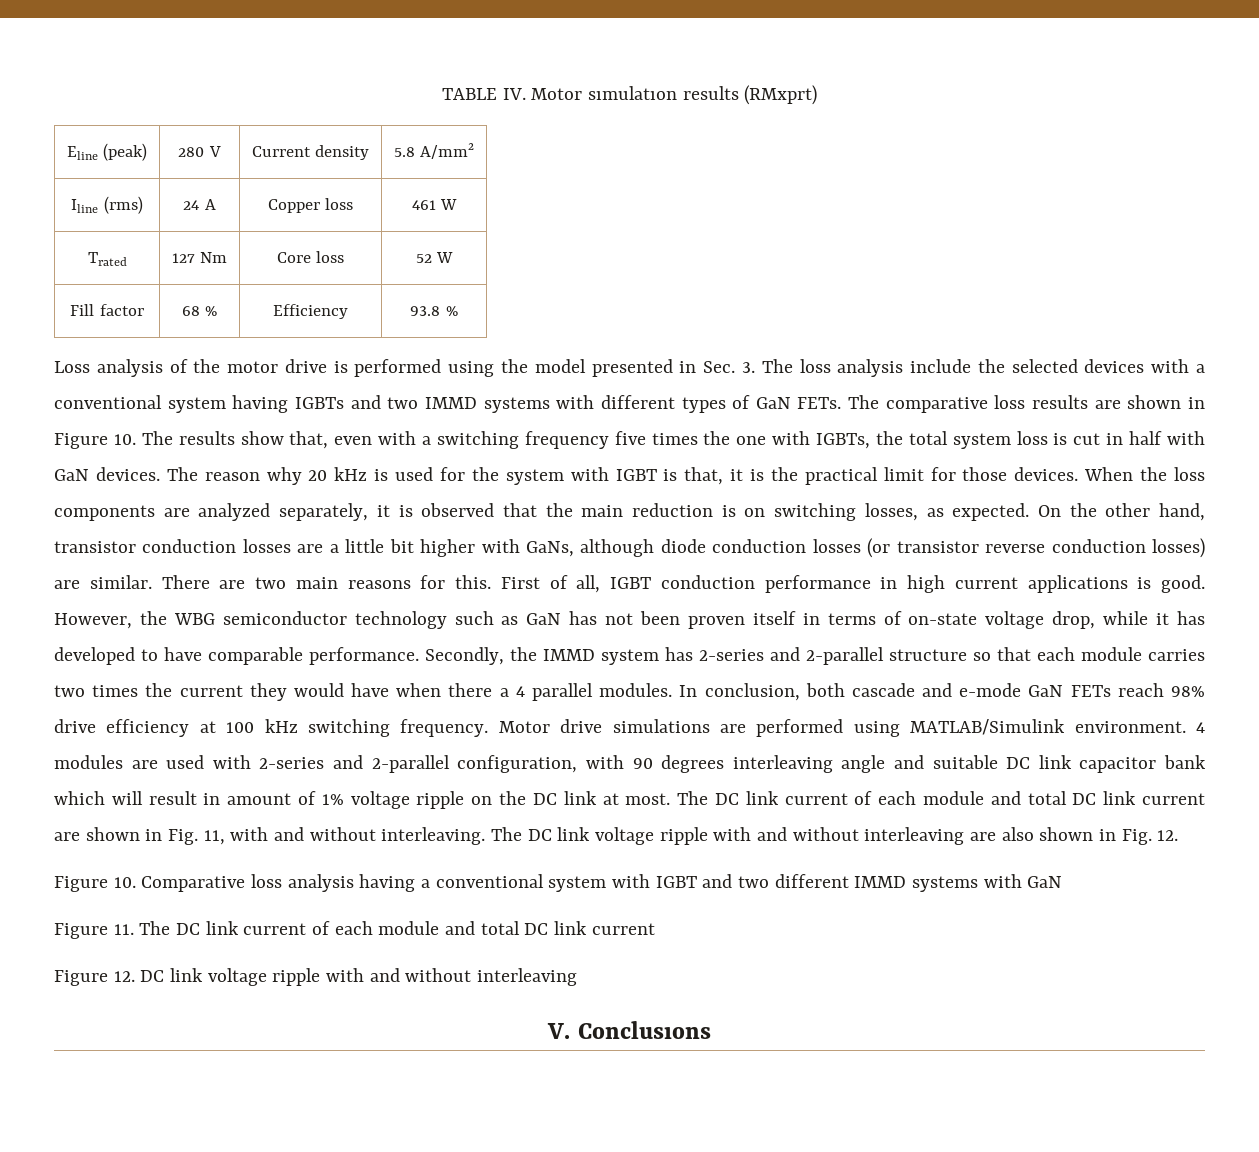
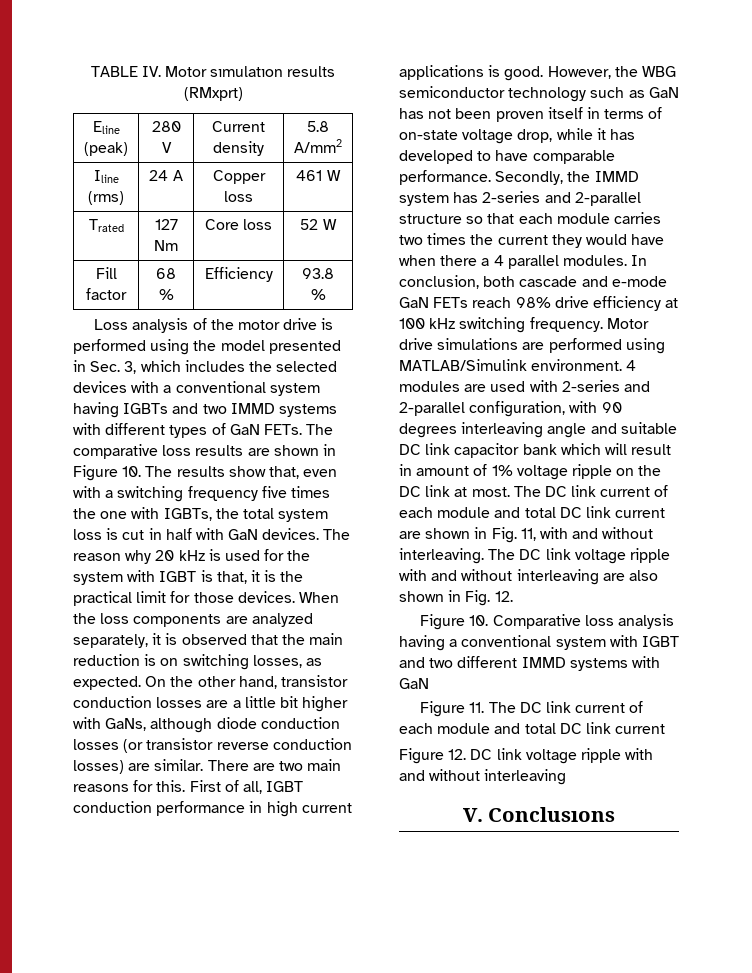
- Loss analysis of the motor drive is performed using the model presented in Sec. 3. The loss analysis include the selected devices with a conventional system having IGBTs and two IMMD systems with different types of GaN FETs.
+ Loss analysis of the motor drive is performed using the model presented in Sec. 3, which includes the selected devices with a conventional system having IGBTs and two IMMD systems with different types of GaN FETs.

